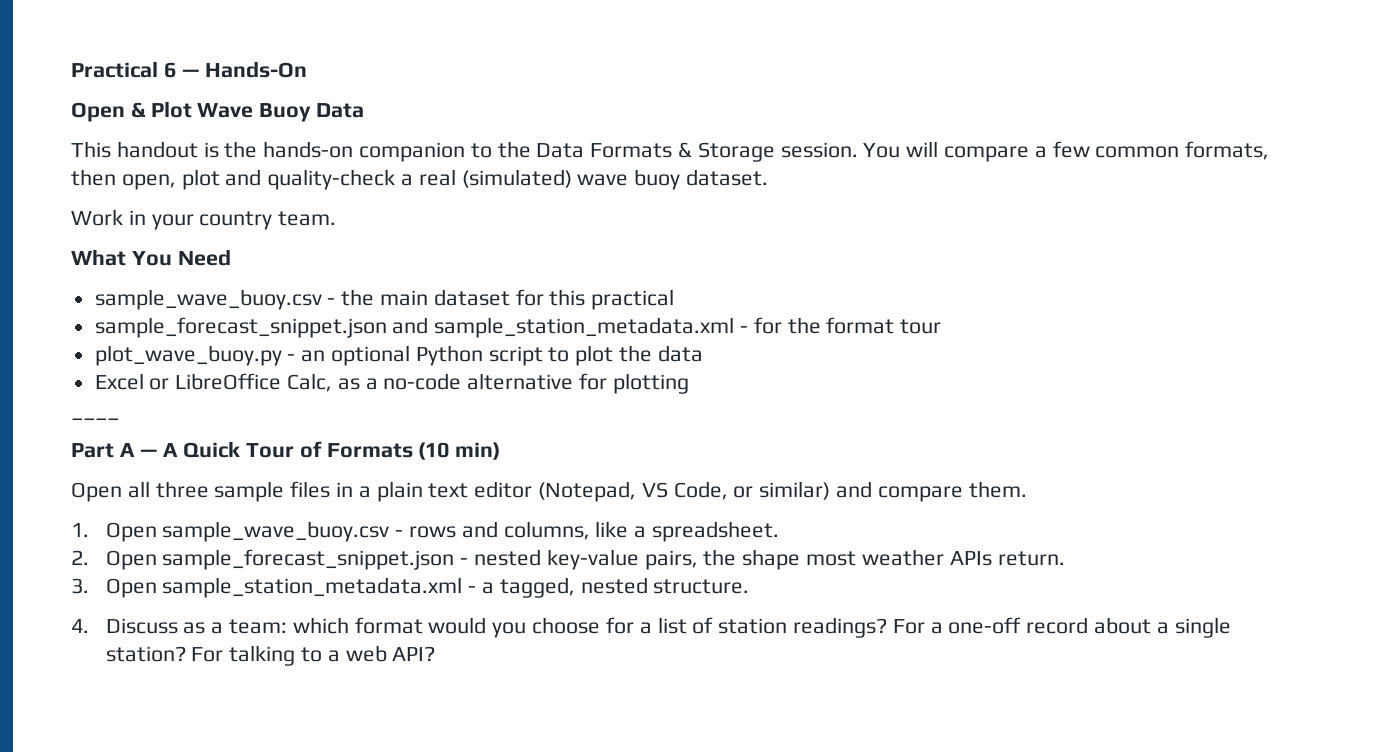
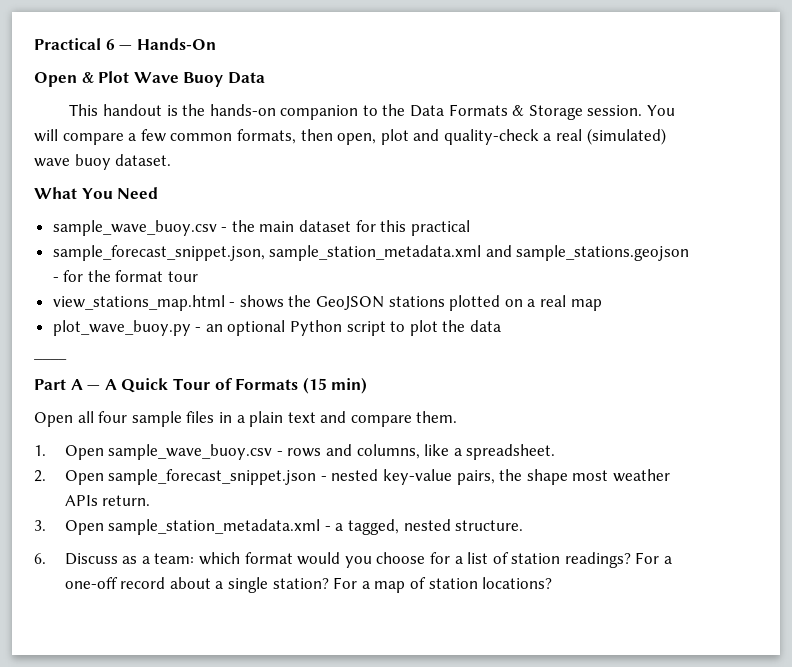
- Work in your country team.
- sample_forecast_snippet.json and sample_station_metadata.xml - for the format tour
+ sample_forecast_snippet.json, sample_station_metadata.xml and sample_stations.geojson - for the format tour
+ view_stations_map.html - shows the GeoJSON stations plotted on a real map
- Excel or LibreOffice Calc, as a no-code alternative for plotting
- Part A — A Quick Tour of Formats (10 min)
+ Part A — A Quick Tour of Formats (15 min)
- Open all three sample files in a plain text editor (Notepad, VS Code, or similar) and compare them.
+ Open all four sample files in a plain text and compare them.
- 4. Discuss as a team: which format would you choose for a list of station readings?
+ 6. Discuss as a team: which format would you choose for a list of station readings?
- For talking to a web API?
+ For a map of station locations?

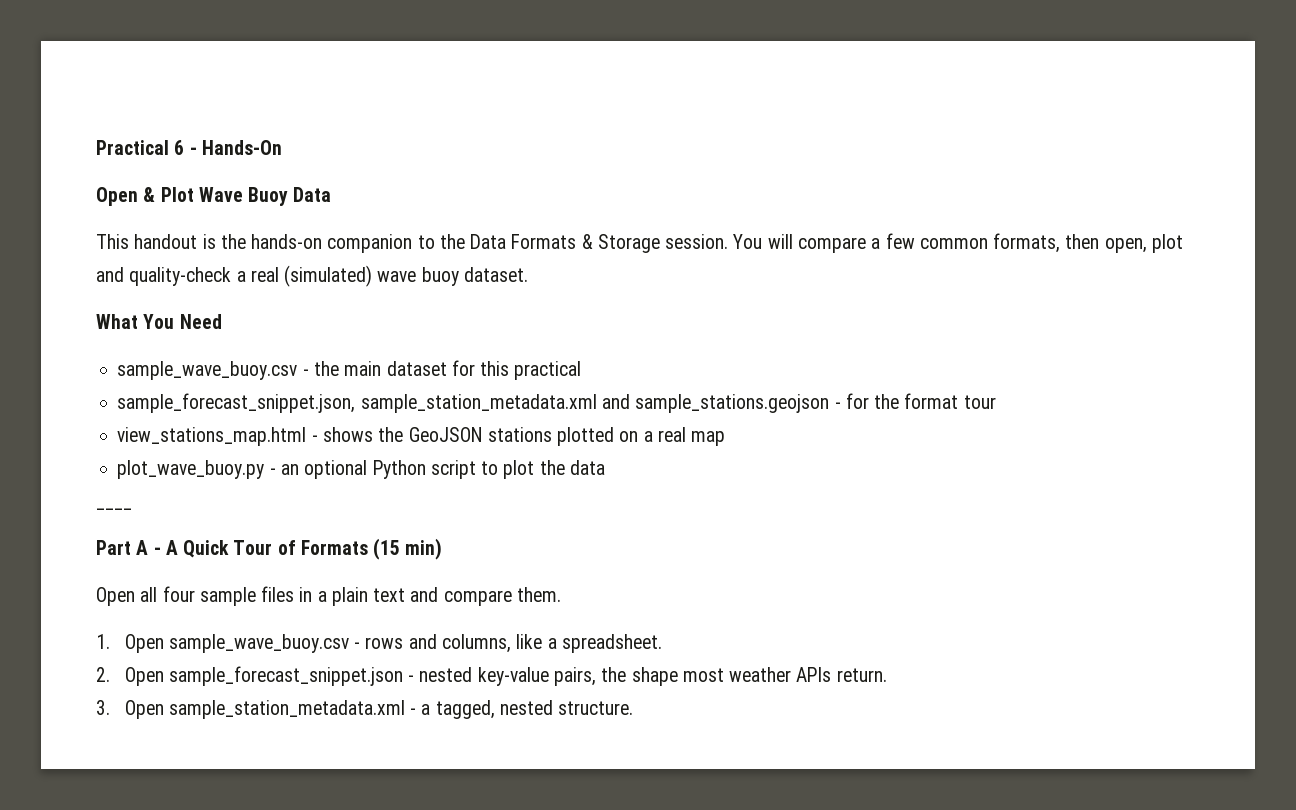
- Practical 6 — Hands-On
+ Practical 6 - Hands-On
- Part A — A Quick Tour of Formats (15 min)
+ Part A - A Quick Tour of Formats (15 min)
- 6. Discuss as a team: which format would you choose for a list of station readings? For a one-off record about a single station? For a map of station locations?

